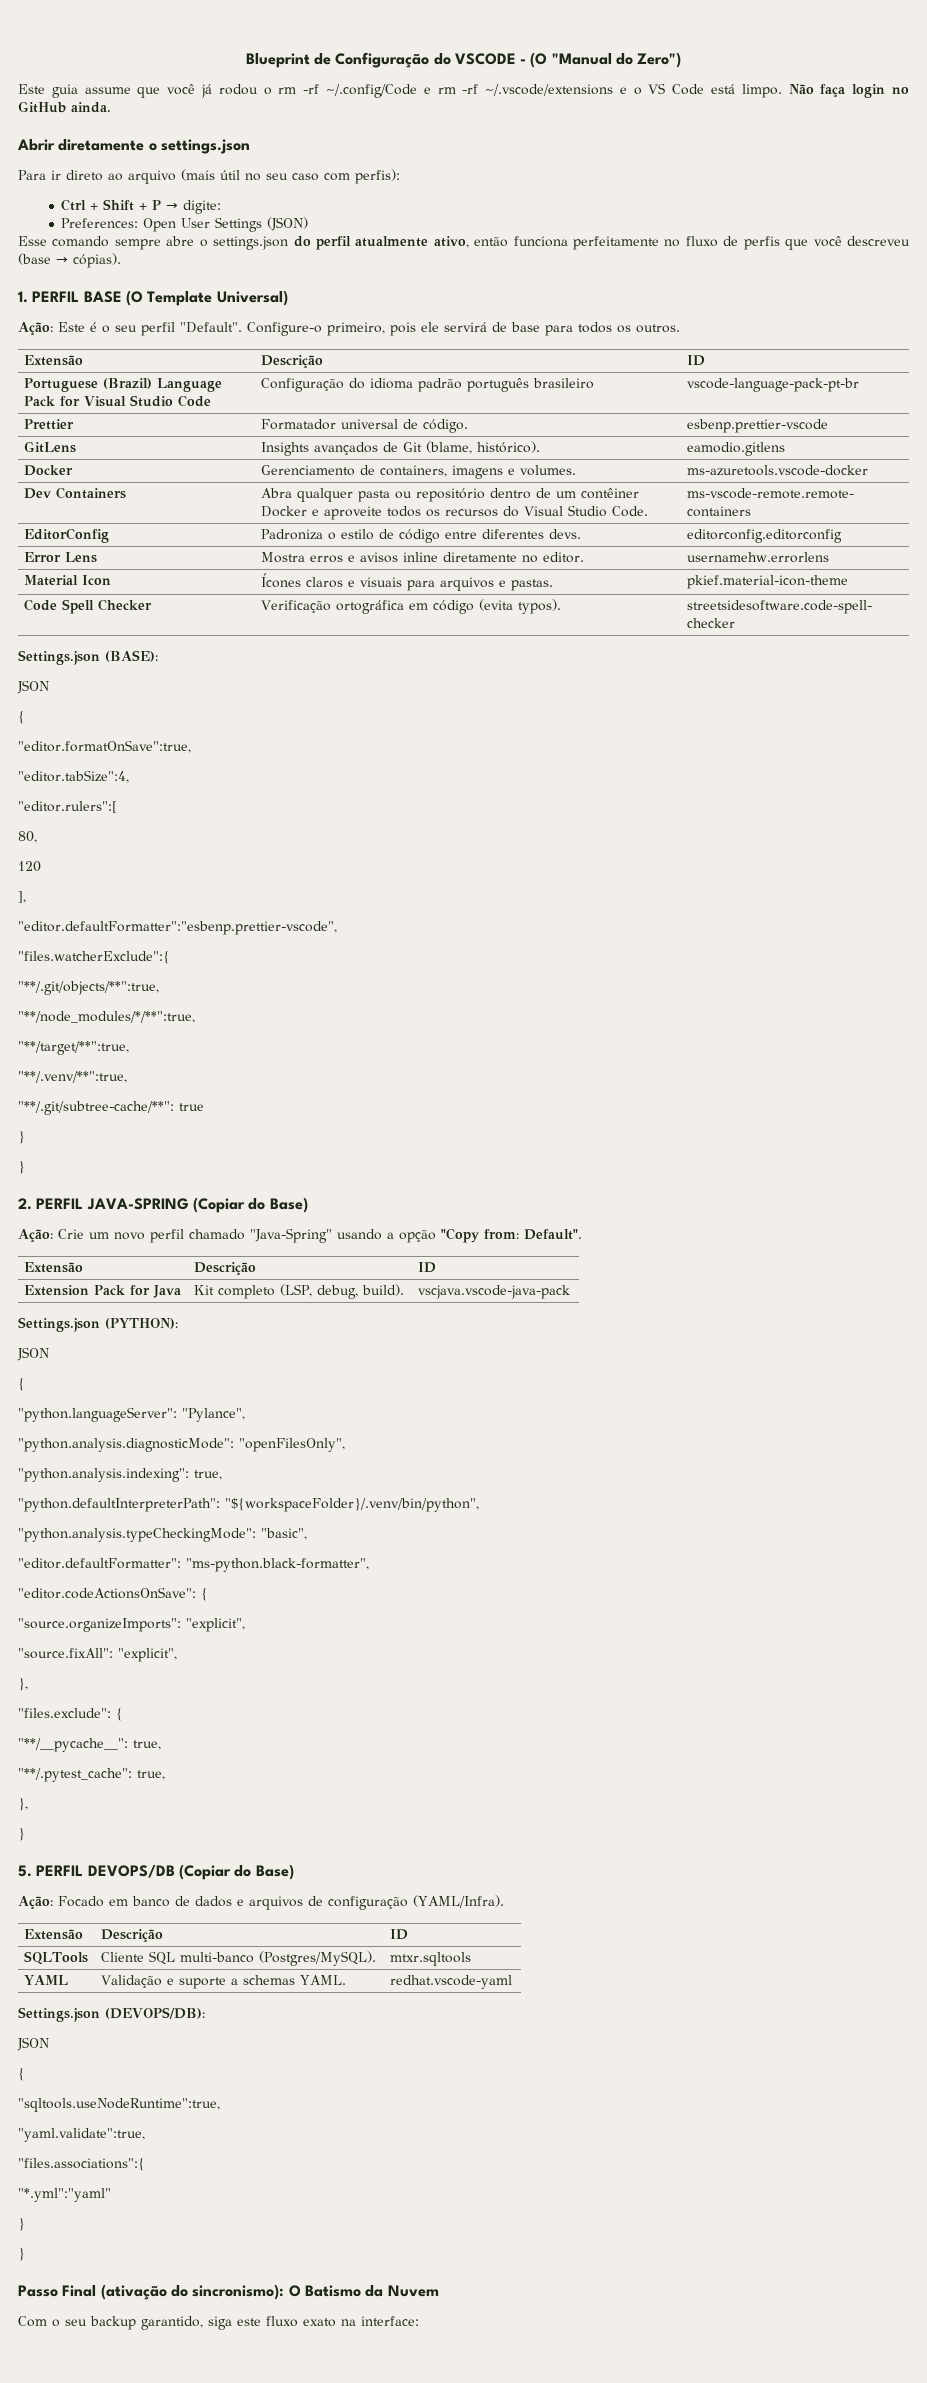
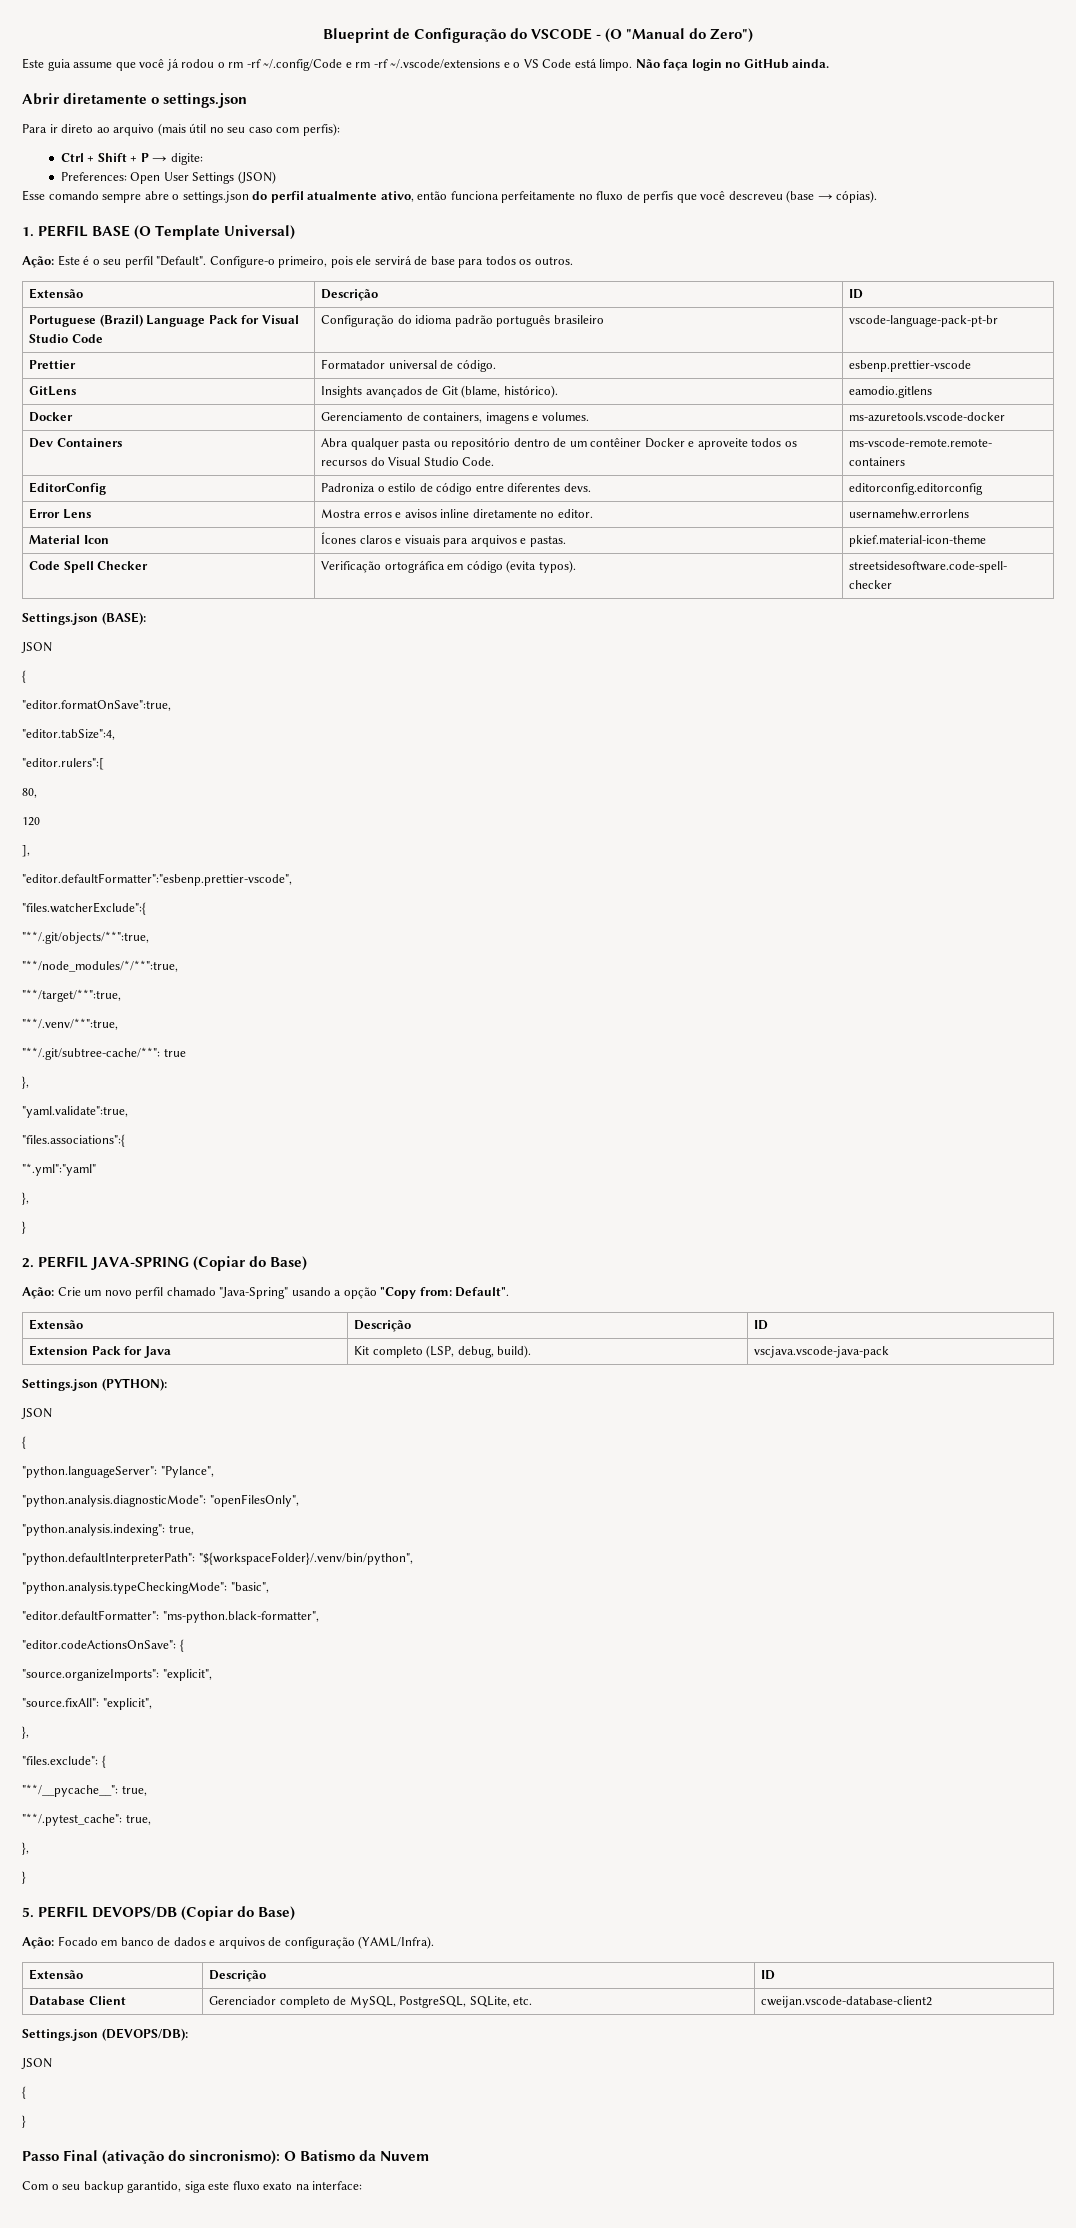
  "**/.git/subtree-cache/**": true
- }
+ },
+ "yaml.validate":true,
+ "files.associations":{
+ "*.yml":"yaml"
+ },
- SQLTools | Cliente SQL multi-banco (Postgres/MySQL). | mtxr.sqltools
- YAML | Validação e suporte a schemas YAML. | redhat.vscode-yaml
+ Database Client | Gerenciador completo de MySQL, PostgreSQL, SQLite, etc. | cweijan.vscode-database-client2
- "sqltools.useNodeRuntime":true,
- "yaml.validate":true,
- "files.associations":{
- "*.yml":"yaml"
- }

